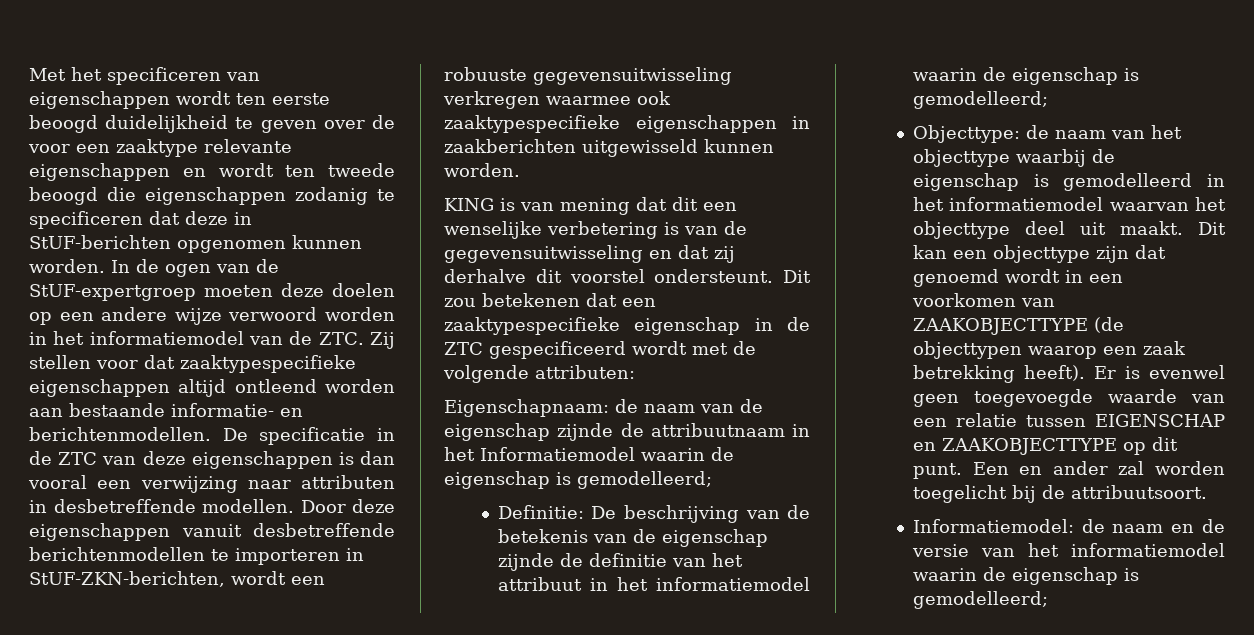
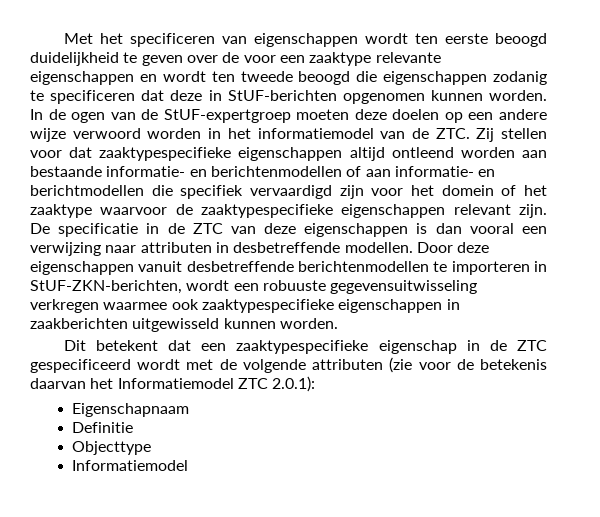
- In de ogen van de StUF-expertgroep moeten deze doelen op een andere wijze verwoord worden in het informatiemodel van de ZTC. Zij stellen voor dat zaaktypespecifieke eigenschappen altijd ontleend worden aan bestaande informatie- en berichtenmodellen.
+ In de ogen van de StUF-expertgroep moeten deze doelen op een andere wijze verwoord worden in het informatiemodel van de ZTC. Zij stellen voor dat zaaktypespecifieke eigenschappen altijd ontleend worden aan bestaande informatie- en berichtenmodellen of aan informatie- en berichtmodellen die specifiek vervaardigd zijn voor het domein of het zaaktype waarvoor de zaaktypespecifieke eigenschappen relevant zijn.
- KING is van mening dat dit een wenselijke verbetering is van de gegevensuitwisseling en dat zij derhalve dit voorstel ondersteunt. Dit zou betekenen dat een zaaktypespecifieke eigenschap in de ZTC gespecificeerd wordt met de volgende attributen:
- Eigenschapnaam: de naam van de eigenschap zijnde de attribuutnaam in het Informatiemodel waarin de eigenschap is gemodelleerd;
- Definitie: De beschrijving van de betekenis van de eigenschap zijnde de definitie van het attribuut in het informatiemodel waarin de eigenschap is gemodelleerd;
- Objecttype: de naam van het objecttype waarbij de eigenschap is gemodelleerd in het informatiemodel waarvan het objecttype deel uit maakt. Dit kan een objecttype zijn dat genoemd wordt in een voorkomen van ZAAKOBJECTTYPE (de objecttypen waarop een zaak betrekking heeft). Er is evenwel geen toegevoegde waarde van een relatie tussen EIGENSCHAP en ZAAKOBJECTTYPE op dit punt. Een en ander zal worden toegelicht bij de attribuutsoort.
- Informatiemodel: de naam en de versie van het informatiemodel waarin de eigenschap is gemodelleerd;
+ Dit betekent dat een zaaktypespecifieke eigenschap in de ZTC gespecificeerd wordt met de volgende attributen (zie voor de betekenis daarvan het Informatiemodel ZTC 2.0.1):
+ Eigenschapnaam
+ Definitie
+ Objecttype
+ Informatiemodel

